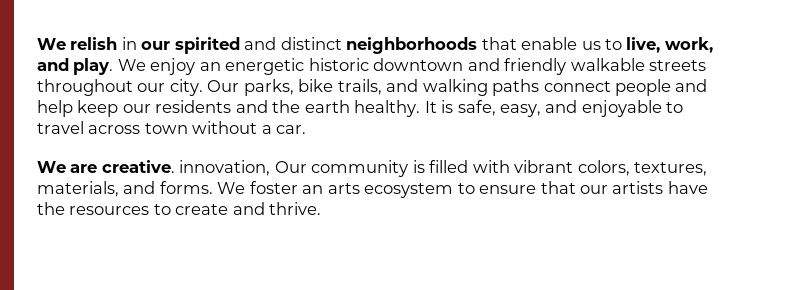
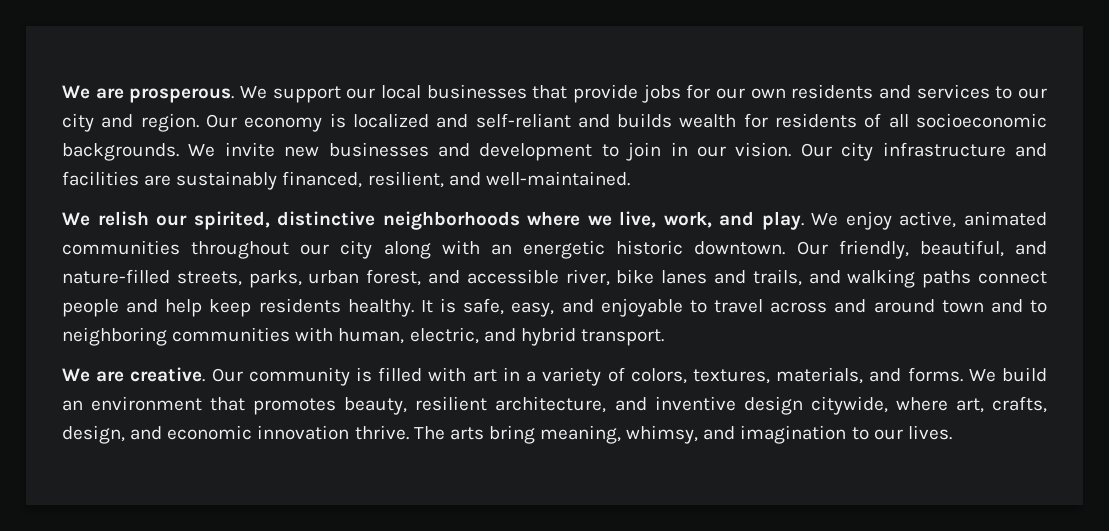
- We relish in our spirited and distinct neighborhoods that enable us to live, work, and play.
+ We are prosperous. We support our local businesses that provide jobs for our own residents and services to our city and region. Our economy is localized and self-reliant and builds wealth for residents of all socioeconomic backgrounds. We invite new businesses and development to join in our vision. Our city infrastructure and facilities are sustainably financed, resilient, and well-maintained.
+ We relish our spirited, distinctive neighborhoods where we live, work, and play.
- We enjoy an energetic historic downtown and friendly walkable streets throughout our city. Our parks, bike trails, and walking paths connect people and help keep our residents and the earth healthy.
+ We enjoy active, animated communities throughout our city along with an energetic historic downtown. Our friendly, beautiful, and nature-filled streets, parks, urban forest, and accessible river, bike lanes and trails, and walking paths connect people and help keep residents healthy.
- It is safe, easy, and enjoyable to travel across town without a car.
+ It is safe, easy, and enjoyable to travel across and around town and to neighboring communities with human, electric, and hybrid transport.
- We are creative. innovation, Our community is filled with vibrant colors, textures, materials, and forms.
+ We are creative. Our community is filled with art in a variety of colors, textures, materials, and forms.
- We foster an arts ecosystem to ensure that our artists have the resources to create and thrive.
+ We build an environment that promotes beauty, resilient architecture, and inventive design citywide, where art, crafts, design, and economic innovation thrive. The arts bring meaning, whimsy, and imagination to our lives.

